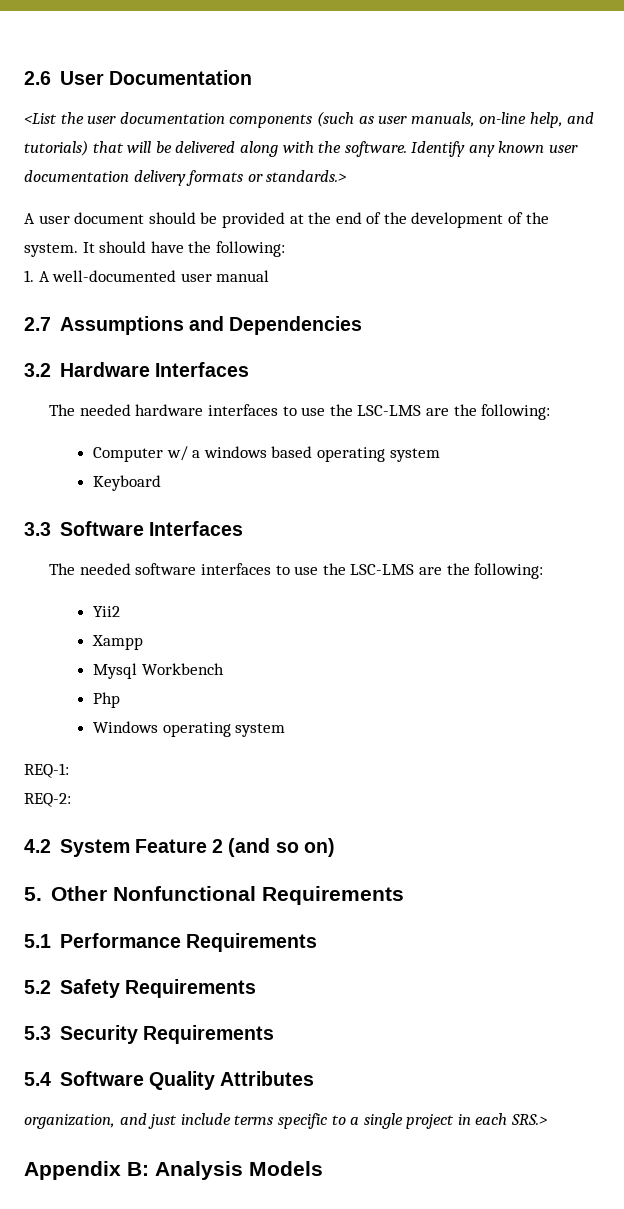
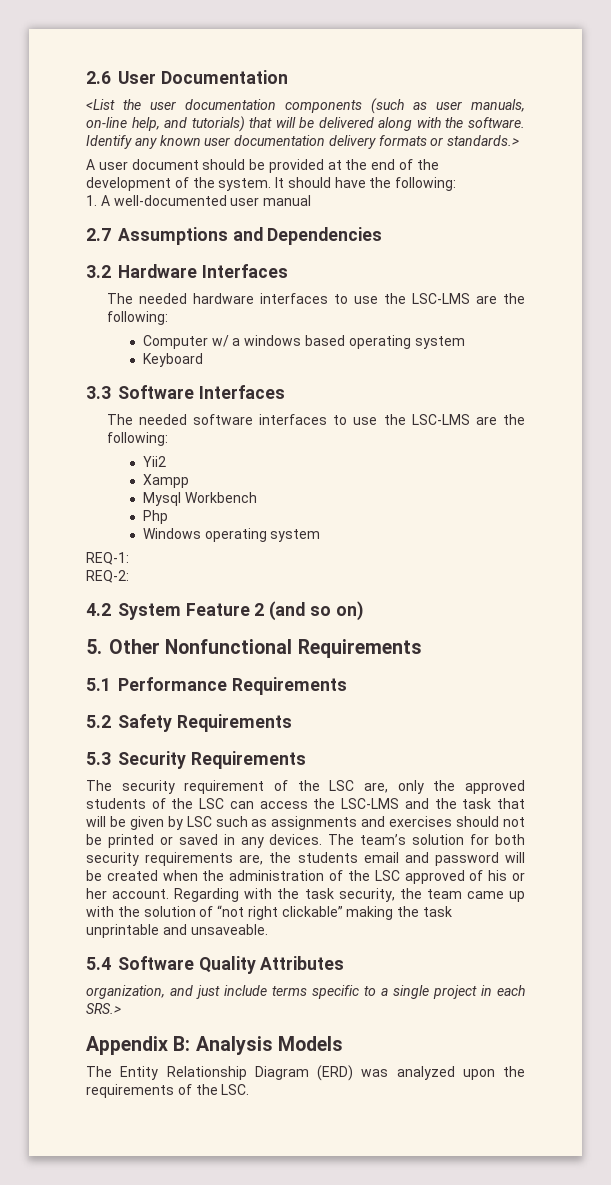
+ The security requirement of the LSC are, only the approved students of the LSC can access the LSC-LMS and the task that will be given by LSC such as assignments and exercises should not be printed or saved in any devices. The team’s solution for both security requirements are, the students email and password will be created when the administration of the LSC approved of his or her account. Regarding with the task security, the team came up with the solution of “not right clickable” making the task unprintable and unsaveable.
+ The Entity Relationship Diagram (ERD) was analyzed upon the requirements of the LSC.

